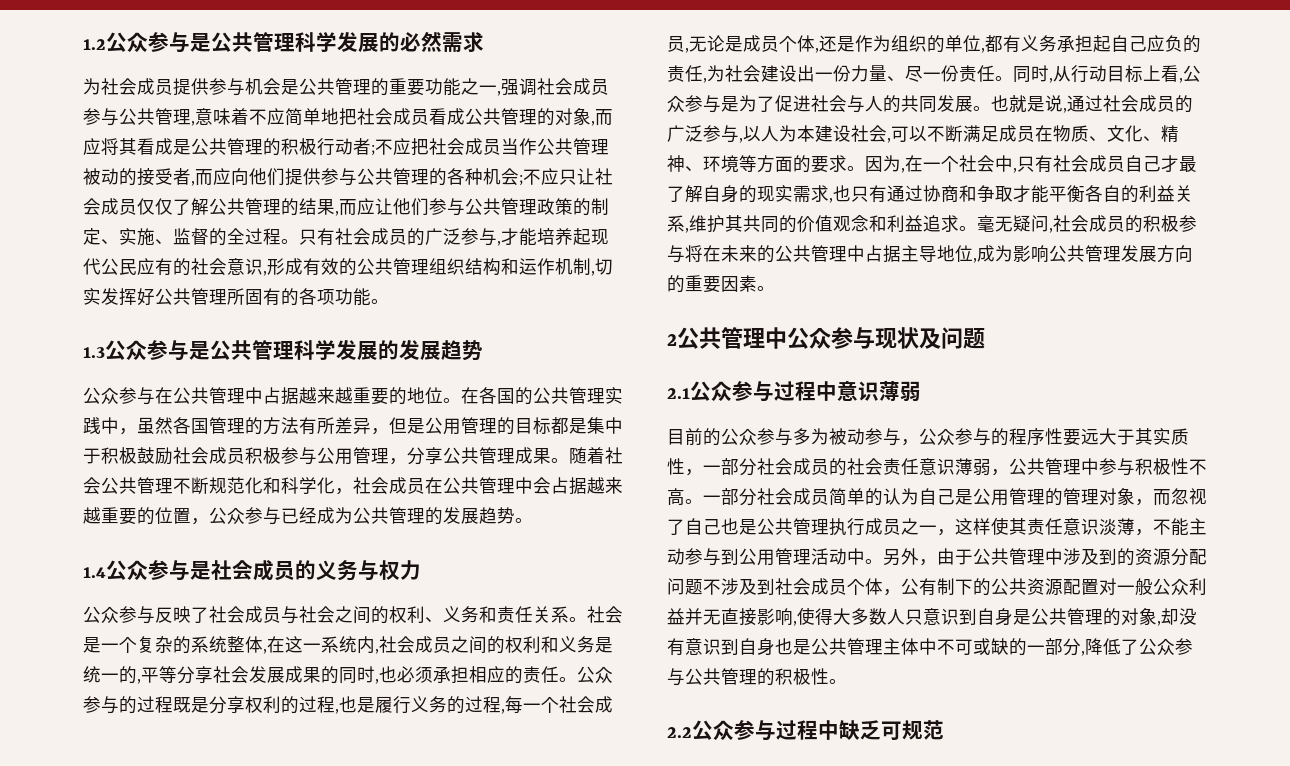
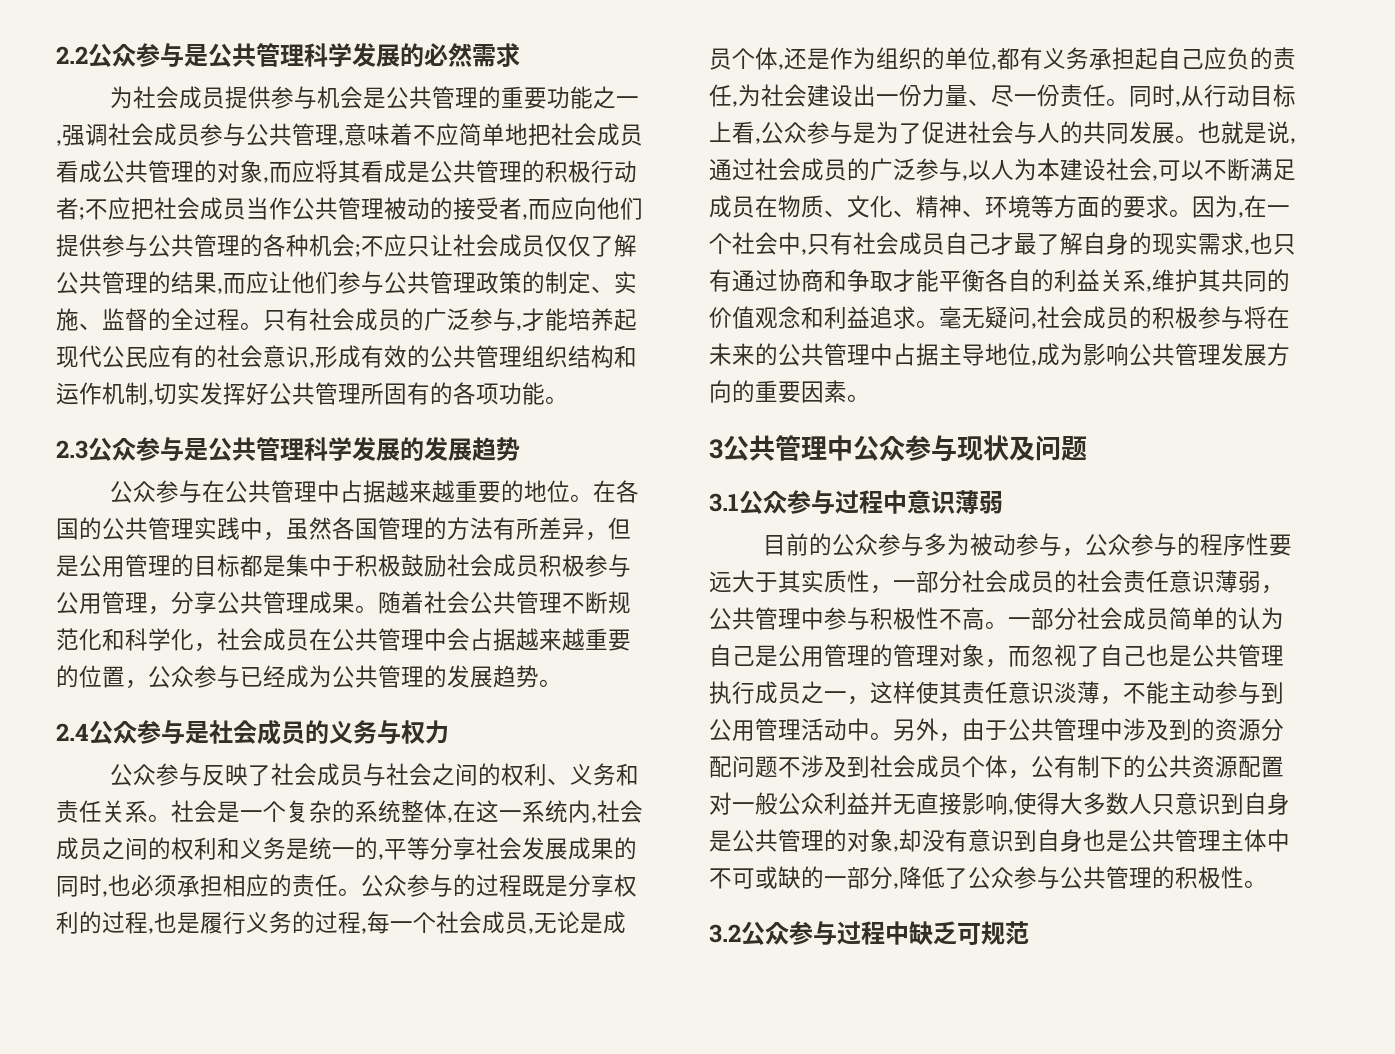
- 1.2公众参与是公共管理科学发展的必然需求
+ 2.2公众参与是公共管理科学发展的必然需求
- 1.3公众参与是公共管理科学发展的发展趋势
+ 2.3公众参与是公共管理科学发展的发展趋势
- 1.4公众参与是社会成员的义务与权力
+ 2.4公众参与是社会成员的义务与权力
- 2公共管理中公众参与现状及问题
+ 3公共管理中公众参与现状及问题
- 2.1公众参与过程中意识薄弱
+ 3.1公众参与过程中意识薄弱
- 2.2公众参与过程中缺乏可规范
+ 3.2公众参与过程中缺乏可规范

